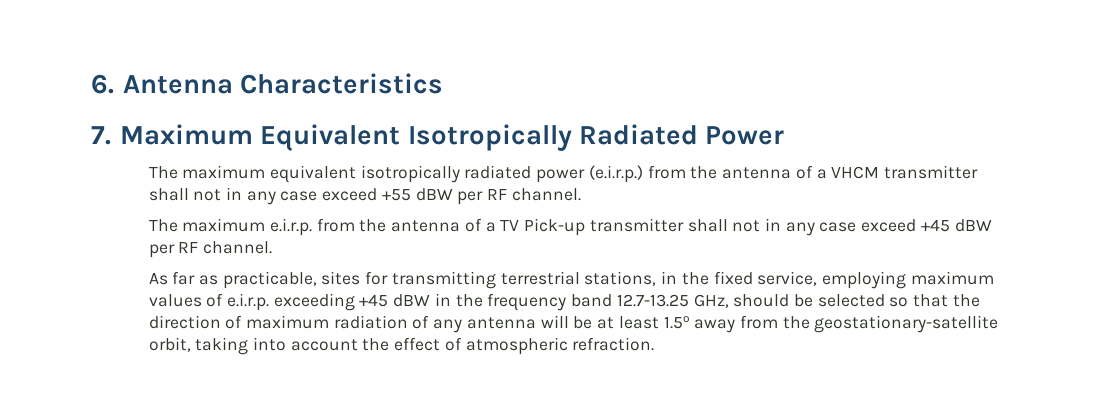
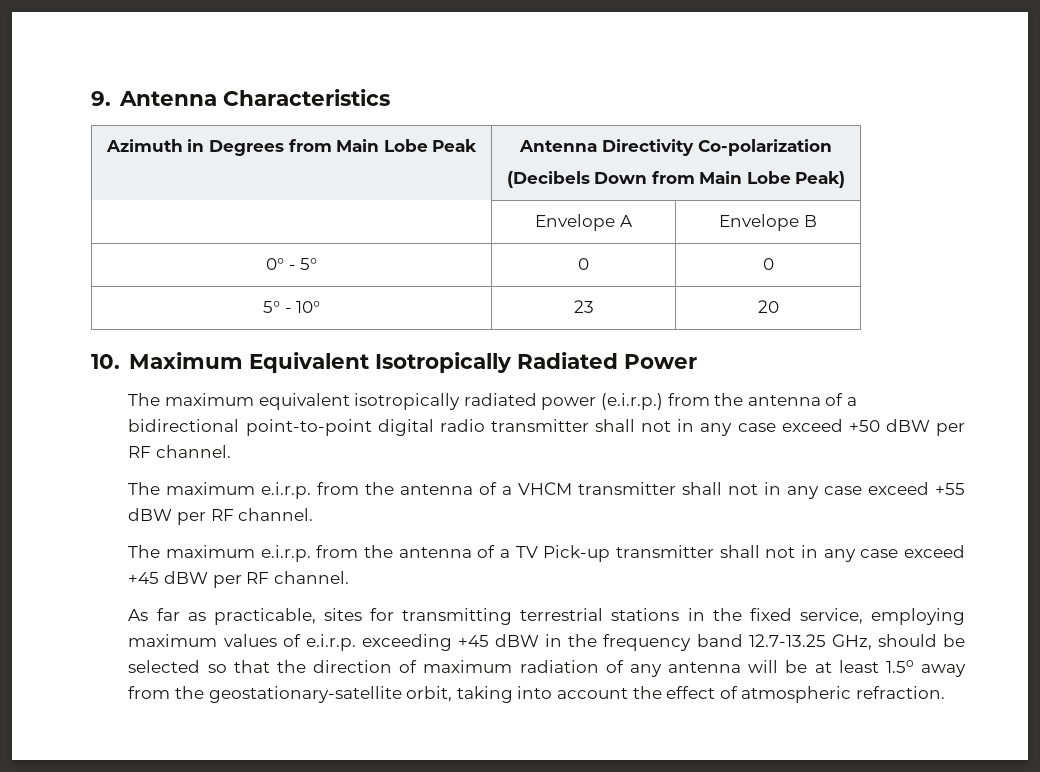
- 6. Antenna Characteristics
+ 9. Antenna Characteristics
- 7. Maximum Equivalent Isotropically Radiated Power
+ Azimuth in Degrees from Main Lobe Peak | Antenna Directivity Co-polarization
+ (Decibels Down from Main Lobe Peak)
+ | Envelope A | Envelope B
+ 0° - 5° | 0 | 0
+ 5° - 10° | 23 | 20
+ 10. Maximum Equivalent Isotropically Radiated Power
- The maximum equivalent isotropically radiated power (e.i.r.p.) from the antenna of a VHCM transmitter shall not in any case exceed +55 dBW per RF channel.
+ The maximum equivalent isotropically radiated power (e.i.r.p.) from the antenna of a bidirectional point-to-point digital radio transmitter shall not in any case exceed +50 dBW per RF channel.
+ The maximum e.i.r.p. from the antenna of a VHCM transmitter shall not in any case exceed +55 dBW per RF channel.
- As far as practicable, sites for transmitting terrestrial stations, in the fixed service, employing maximum values of e.i.r.p. exceeding +45 dBW in the frequency band 12.7-13.25 GHz, should be selected so that the direction of maximum radiation of any antenna will be at least 1.5o away from the geostationary-satellite orbit, taking into account the effect of atmospheric refraction.
+ As far as practicable, sites for transmitting terrestrial stations in the fixed service, employing maximum values of e.i.r.p. exceeding +45 dBW in the frequency band 12.7-13.25 GHz, should be selected so that the direction of maximum radiation of any antenna will be at least 1.5o away from the geostationary-satellite orbit, taking into account the effect of atmospheric refraction.

